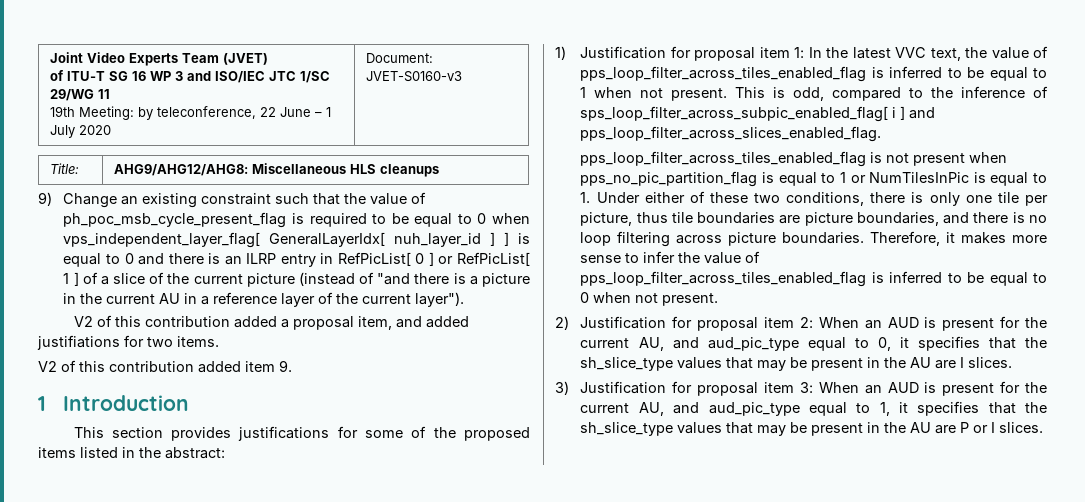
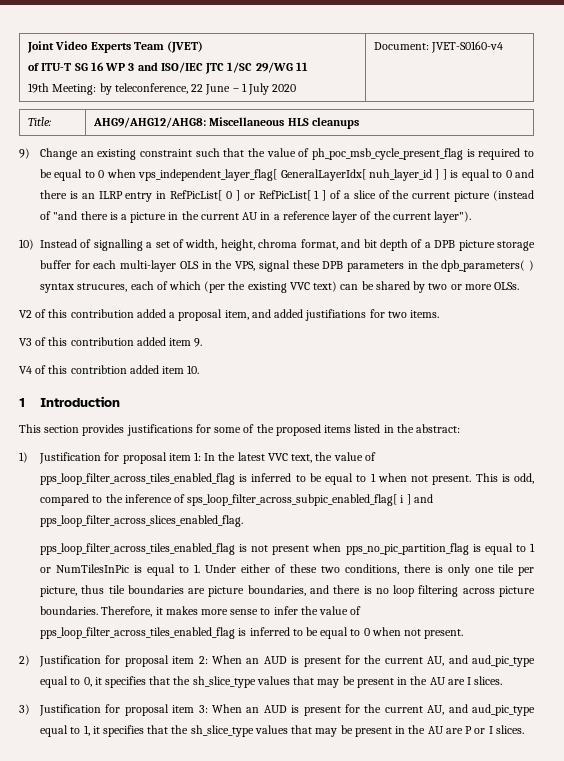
  Joint Video Experts Team (JVET)
  of ITU-T SG 16 WP 3 and ISO/IEC JTC 1/SC 29/WG 11
- 19th Meeting: by teleconference, 22 June – 1 July 2020 | Document: JVET-S0160-v3
+ 19th Meeting: by teleconference, 22 June – 1 July 2020 | Document: JVET-S0160-v4
+ 10) Instead of signalling a set of width, height, chroma format, and bit depth of a DPB picture storage buffer for each multi-layer OLS in the VPS, signal these DPB parameters in the dpb_parameters( ) syntax strucures, each of which (per the existing VVC text) can be shared by two or more OLSs.
- V2 of this contribution added item 9.
+ V3 of this contribution added item 9.
+ V4 of this contribtion added item 10.

